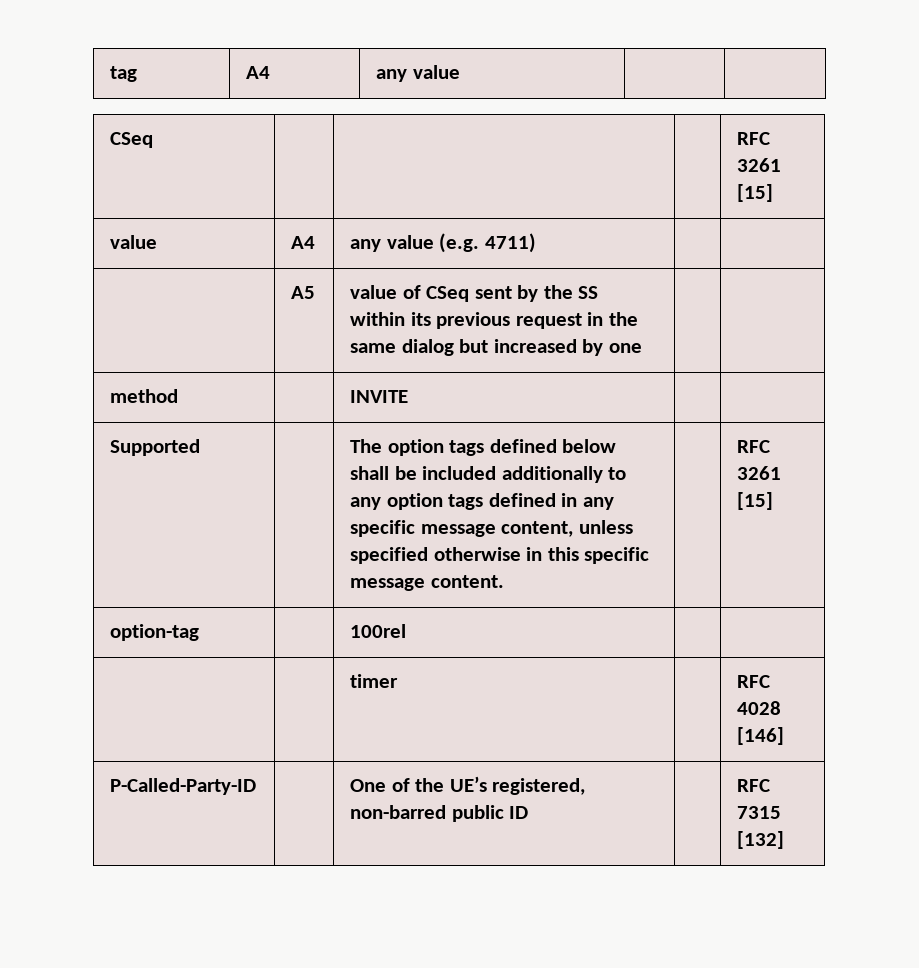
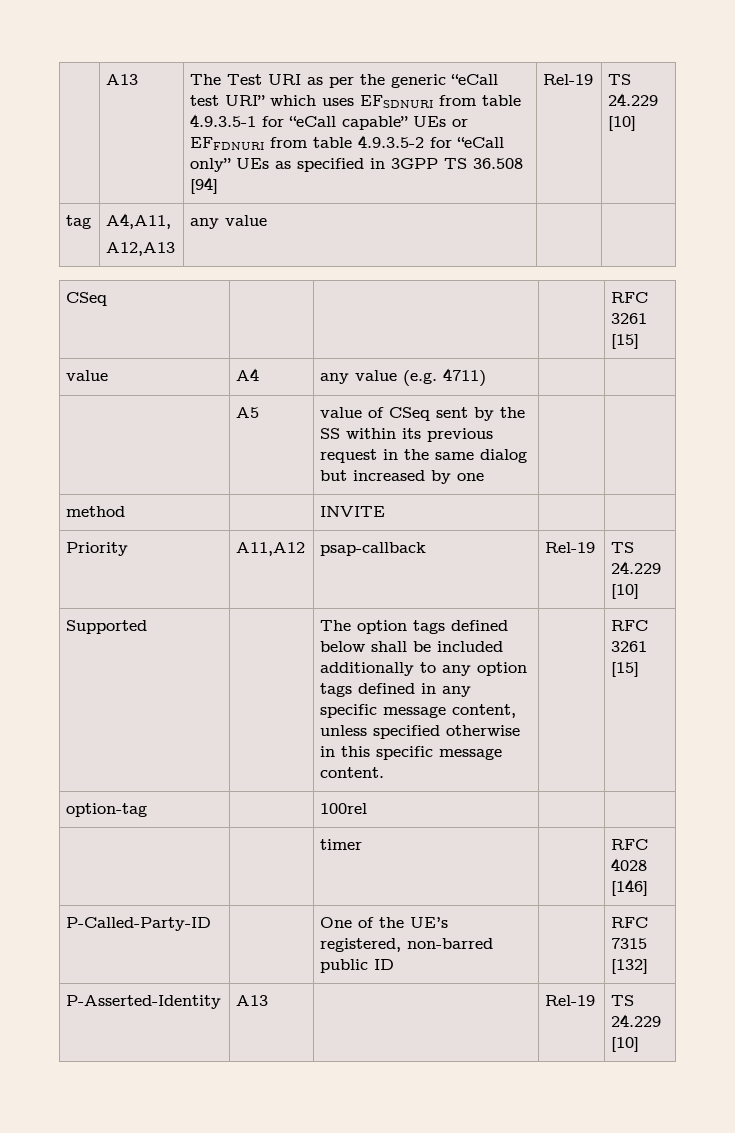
+ A13 | The Test URI as per the generic “eCall test URI” which uses EFSDNURI from table 4.9.3.5-1 for “eCall capable” UEs or EFFDNURI from table 4.9.3.5-2 for “eCall only” UEs as specified in 3GPP TS 36.508 [94] | Rel-19 | TS 24.229 [10]
- tag | A4 | any value
+ tag | A4,A11,
+ A12,A13 | any value | |
+ Priority | A11,A12 | psap-callback | Rel-19 | TS 24.229 [10]
+ P-Asserted-Identity | A13 | | Rel-19 | TS 24.229 [10]

